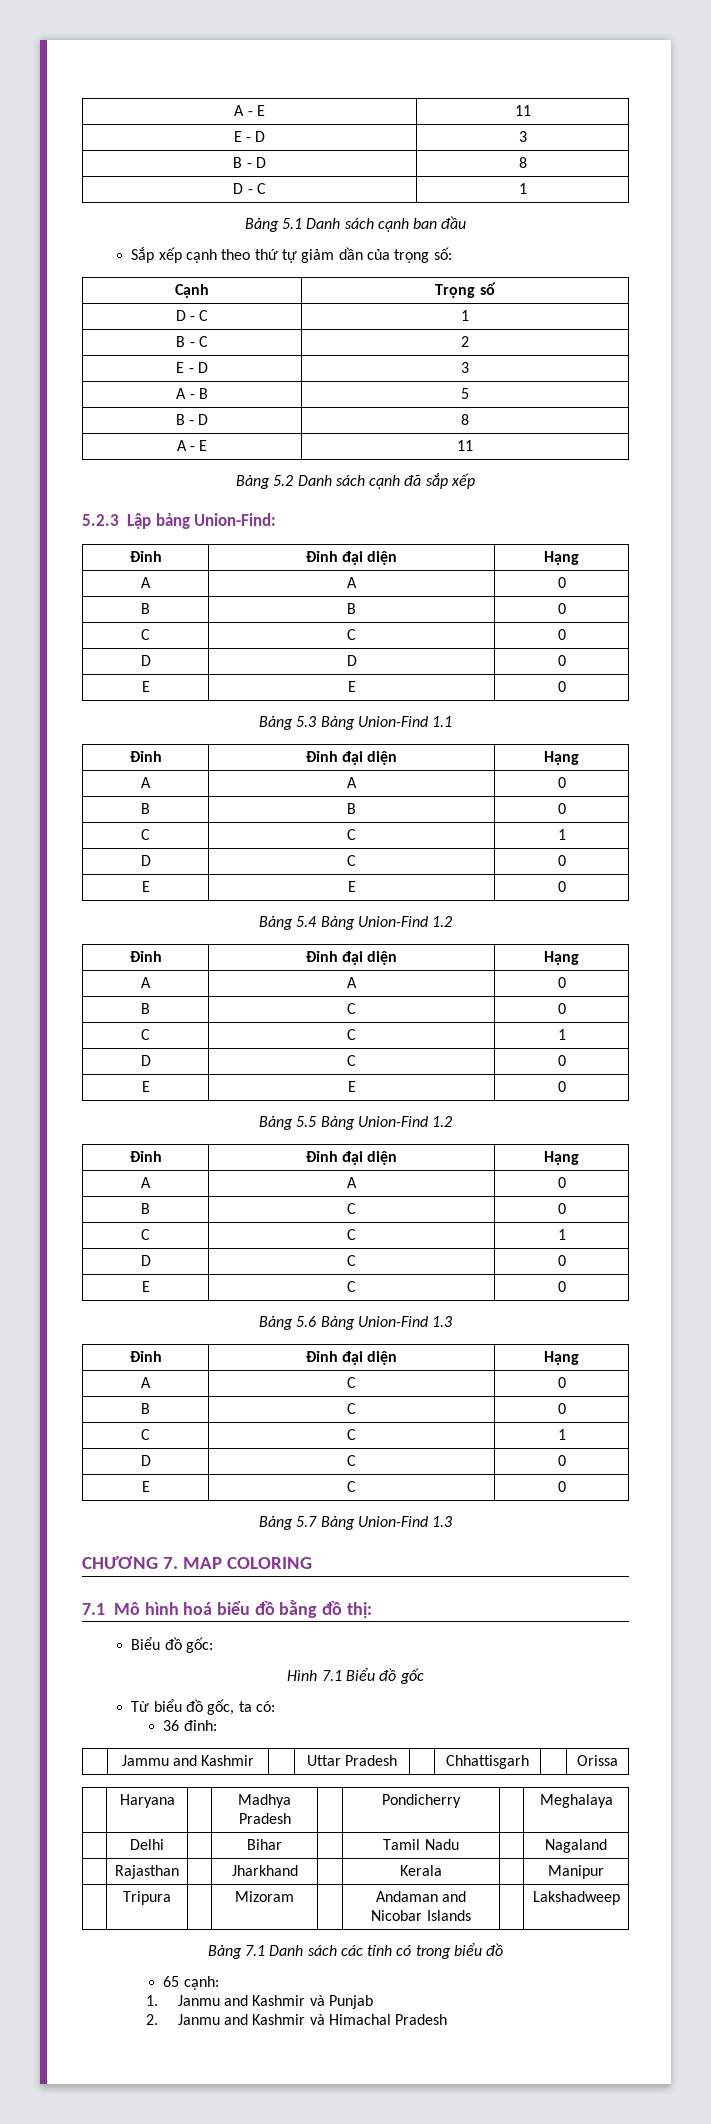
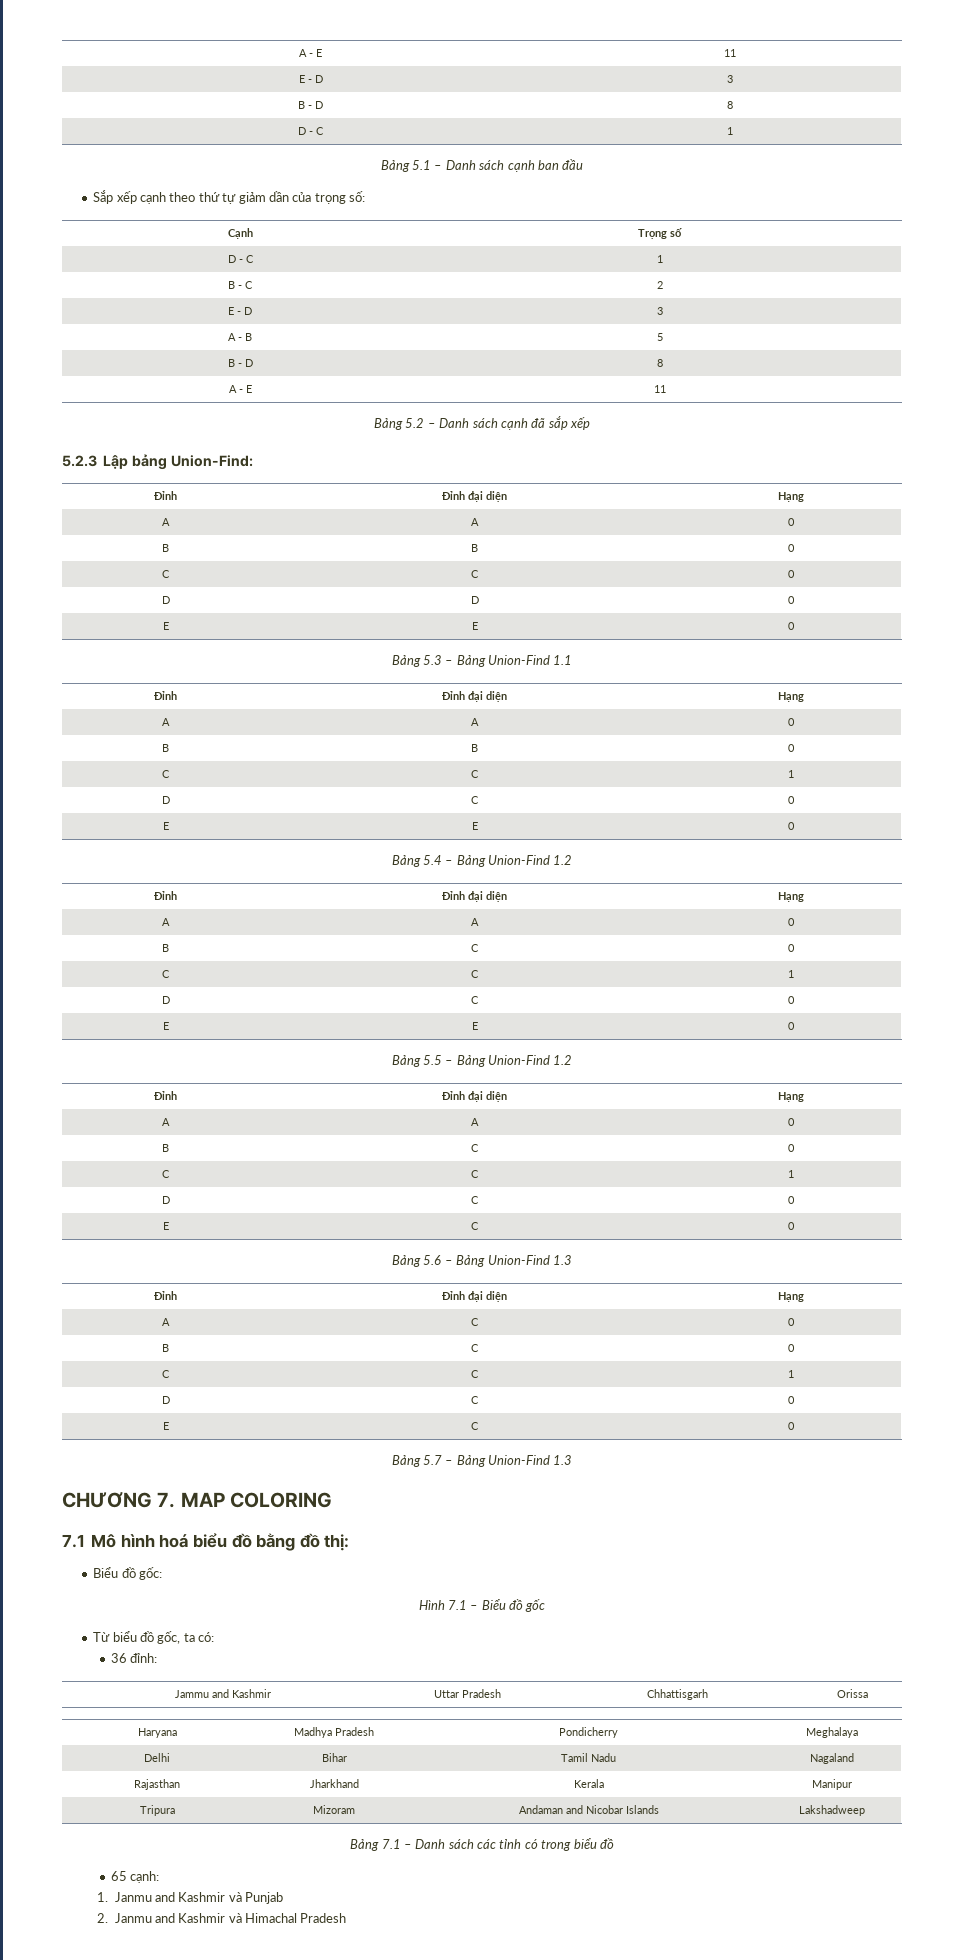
- Bảng 5.1 Danh sách cạnh ban đầu
+ Bảng 5.1 – Danh sách cạnh ban đầu
- Bảng 5.2 Danh sách cạnh đã sắp xếp
+ Bảng 5.2 – Danh sách cạnh đã sắp xếp
- Bảng 5.3 Bảng Union-Find 1.1
+ Bảng 5.3 – Bảng Union-Find 1.1
- Bảng 5.4 Bảng Union-Find 1.2
+ Bảng 5.4 – Bảng Union-Find 1.2
- Bảng 5.5 Bảng Union-Find 1.2
+ Bảng 5.5 – Bảng Union-Find 1.2
- Bảng 5.6 Bảng Union-Find 1.3
+ Bảng 5.6 – Bảng Union-Find 1.3
- Bảng 5.7 Bảng Union-Find 1.3
+ Bảng 5.7 – Bảng Union-Find 1.3
- Hình 7.1 Biểu đồ gốc
+ Hình 7.1 – Biểu đồ gốc
- Bảng 7.1 Danh sách các tỉnh có trong biểu đồ
+ Bảng 7.1 – Danh sách các tỉnh có trong biểu đồ

